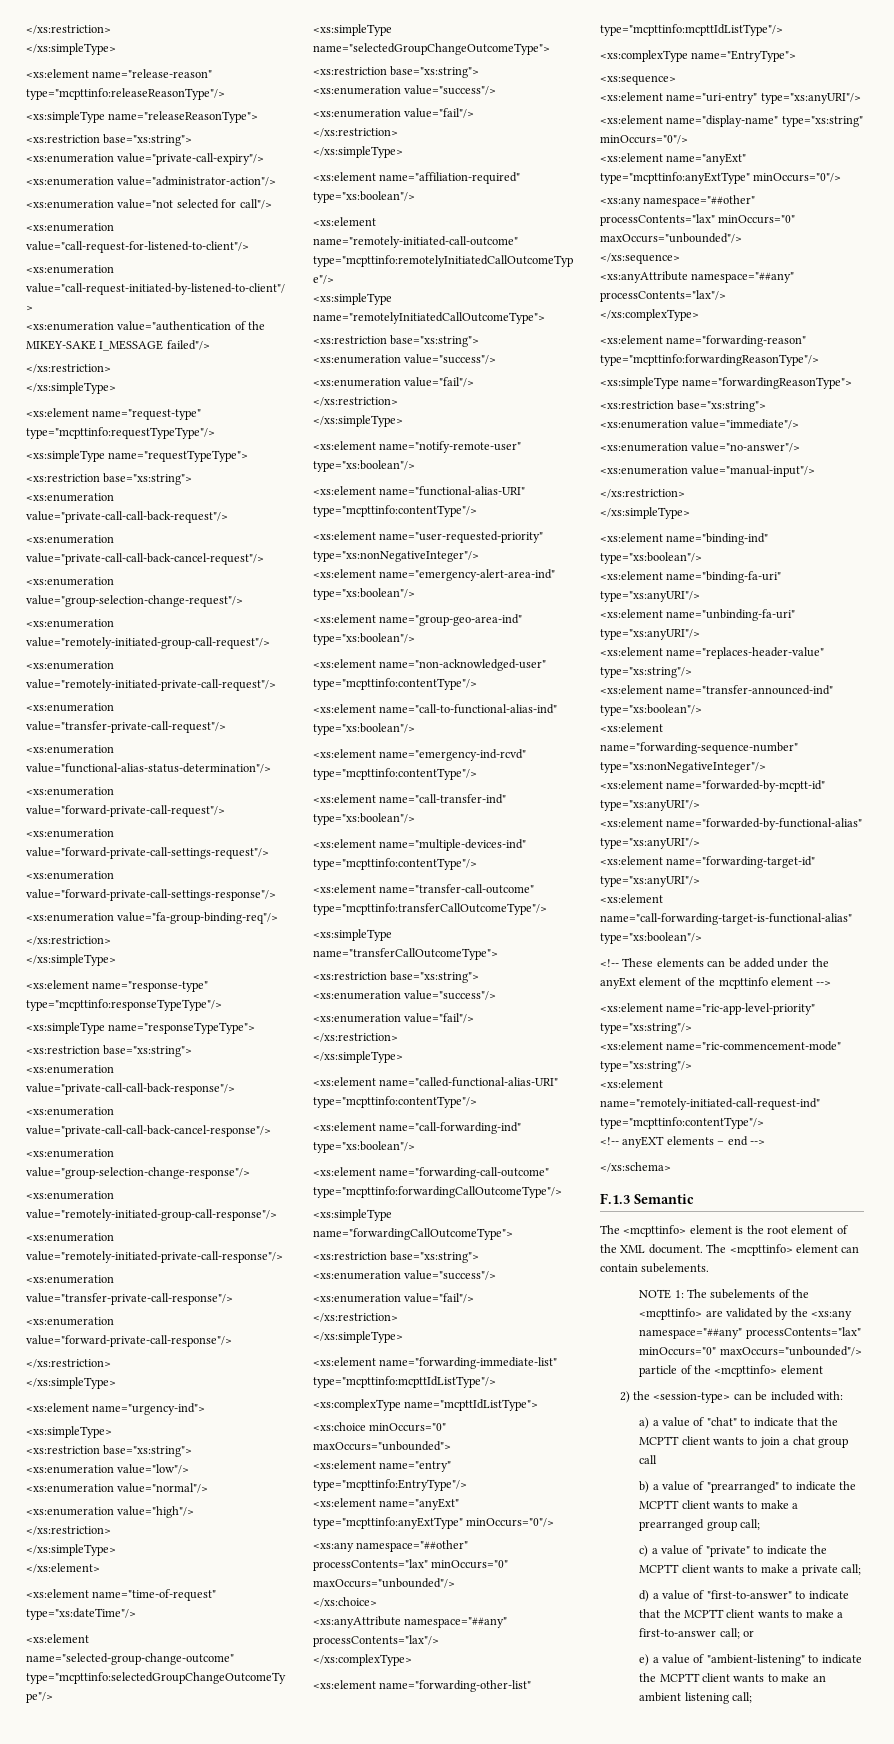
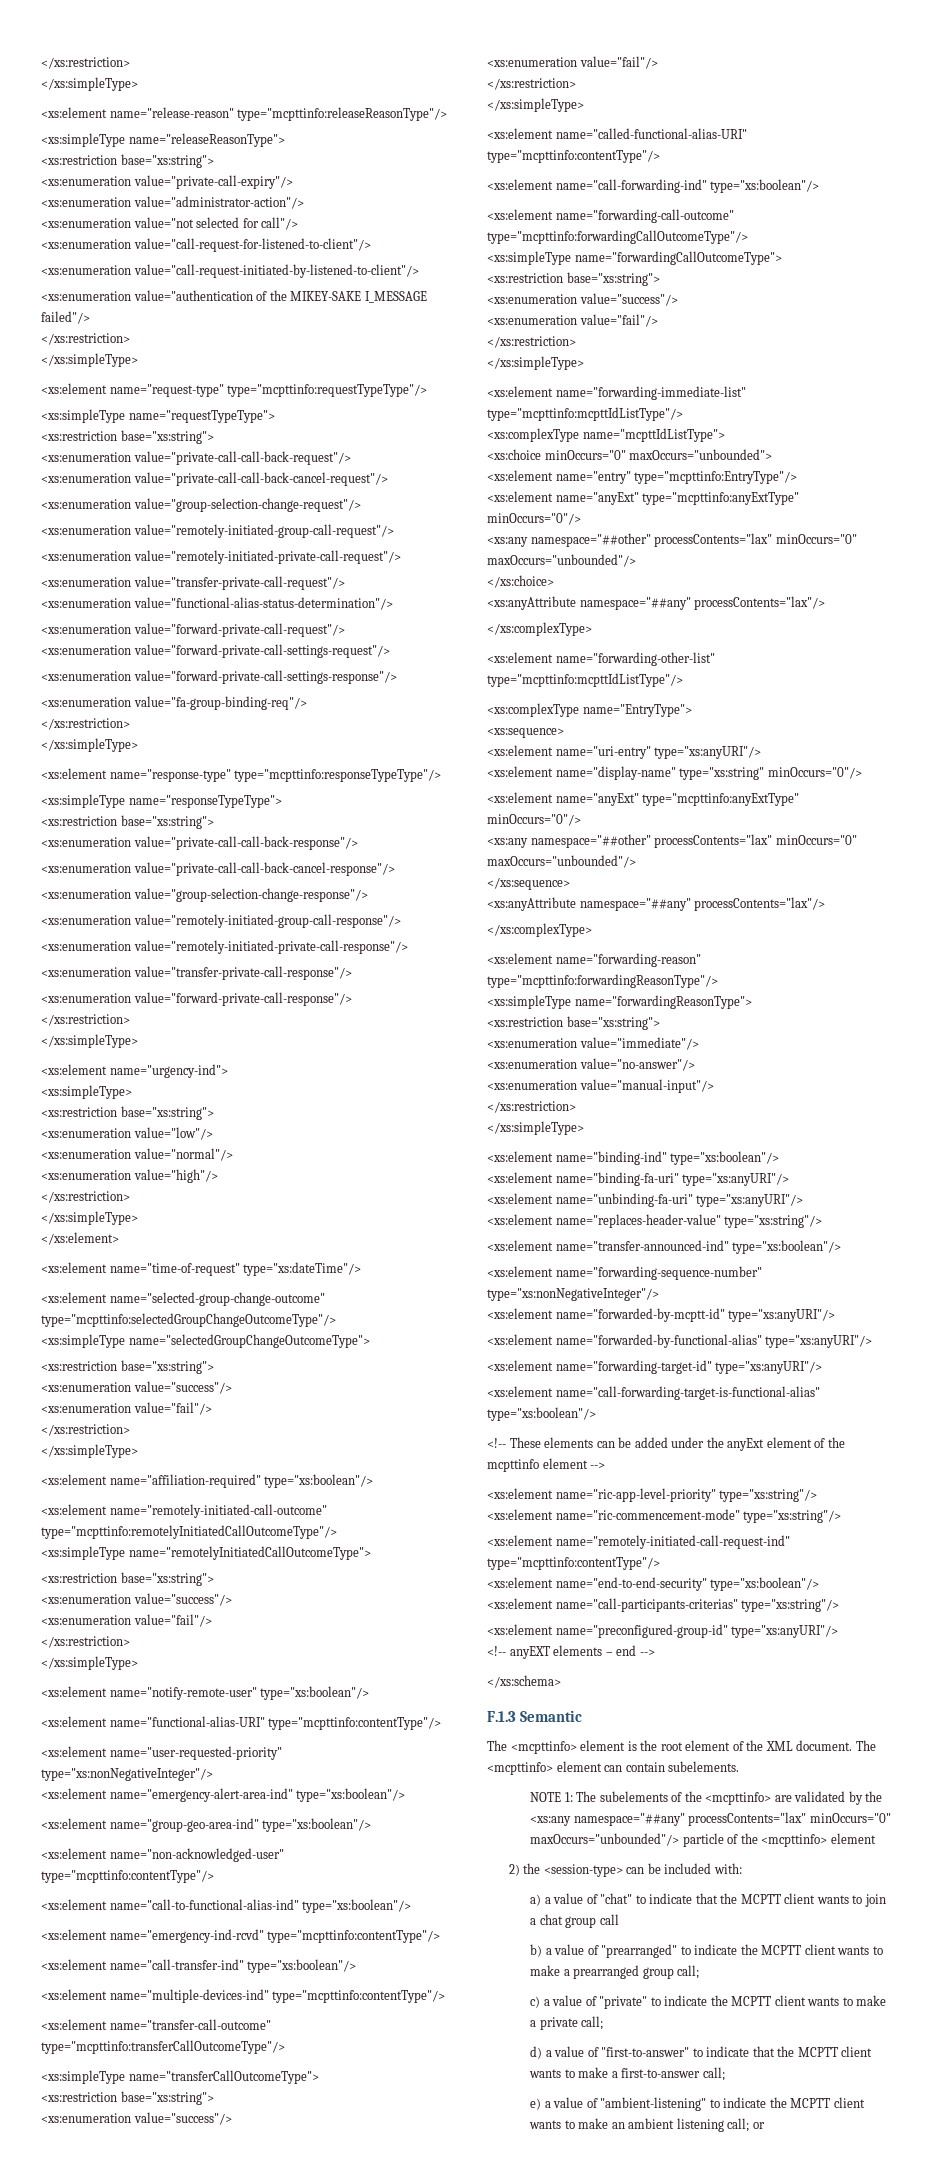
+ <xs:element name="end-to-end-security" type="xs:boolean"/>
+ <xs:element name="call-participants-criterias" type="xs:string"/>
+ <xs:element name="preconfigured-group-id" type="xs:anyURI"/>
- d) a value of "first-to-answer" to indicate that the MCPTT client wants to make a first-to-answer call; or
+ d) a value of "first-to-answer" to indicate that the MCPTT client wants to make a first-to-answer call;
- e) a value of "ambient-listening" to indicate the MCPTT client wants to make an ambient listening call;
+ e) a value of "ambient-listening" to indicate the MCPTT client wants to make an ambient listening call; or

